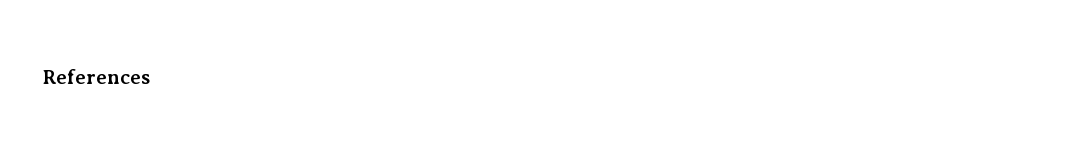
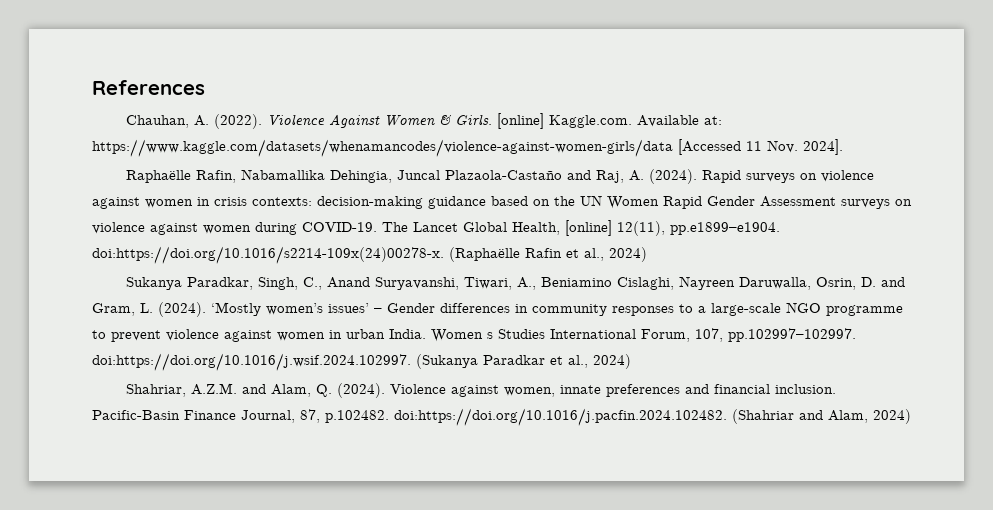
+ Chauhan, A. (2022). Violence Against Women & Girls. [online] Kaggle.com. Available at: https://www.kaggle.com/datasets/whenamancodes/violence-against-women-girls/data [Accessed 11 Nov. 2024].
+ Raphaëlle Rafin, Nabamallika Dehingia, Juncal Plazaola-Castaño and Raj, A. (2024). Rapid surveys on violence against women in crisis contexts: decision-making guidance based on the UN Women Rapid Gender Assessment surveys on violence against women during COVID-19. The Lancet Global Health, [online] 12(11), pp.e1899–e1904. doi:https://doi.org/10.1016/s2214-109x(24)00278-x. (Raphaëlle Rafin et al., 2024)
+ Sukanya Paradkar, Singh, C., Anand Suryavanshi, Tiwari, A., Beniamino Cislaghi, Nayreen Daruwalla, Osrin, D. and Gram, L. (2024). ‘Mostly women’s issues’ – Gender differences in community responses to a large-scale NGO programme to prevent violence against women in urban India. Women s Studies International Forum, 107, pp.102997–102997. doi:https://doi.org/10.1016/j.wsif.2024.102997. (Sukanya Paradkar et al., 2024)
+ Shahriar, A.Z.M. and Alam, Q. (2024). Violence against women, innate preferences and financial inclusion. Pacific-Basin Finance Journal, 87, p.102482. doi:https://doi.org/10.1016/j.pacfin.2024.102482. (Shahriar and Alam, 2024)

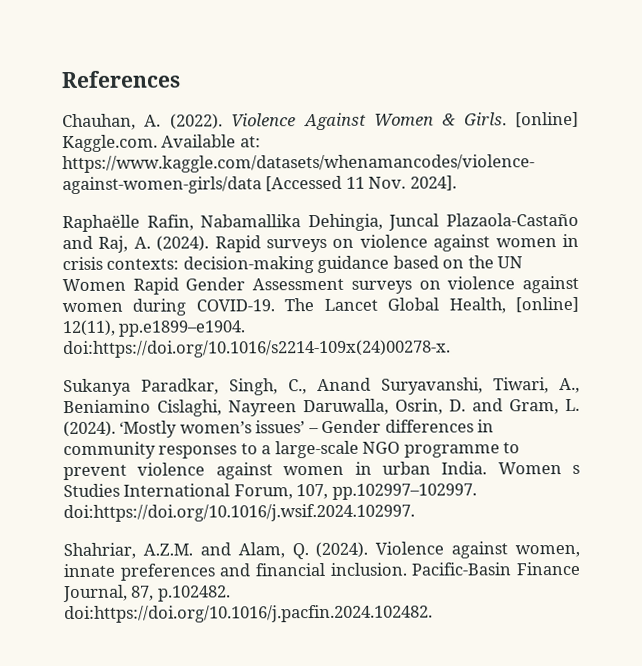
- The Lancet Global Health, [online] 12(11), pp.e1899–e1904. doi:https://doi.org/10.1016/s2214-109x(24)00278-x. (Raphaëlle Rafin et al., 2024)
+ The Lancet Global Health, [online] 12(11), pp.e1899–e1904. doi:https://doi.org/10.1016/s2214-109x(24)00278-x.
- Women s Studies International Forum, 107, pp.102997–102997. doi:https://doi.org/10.1016/j.wsif.2024.102997. (Sukanya Paradkar et al., 2024)
+ Women s Studies International Forum, 107, pp.102997–102997. doi:https://doi.org/10.1016/j.wsif.2024.102997.
- Pacific-Basin Finance Journal, 87, p.102482. doi:https://doi.org/10.1016/j.pacfin.2024.102482. (Shahriar and Alam, 2024)
+ Pacific-Basin Finance Journal, 87, p.102482. doi:https://doi.org/10.1016/j.pacfin.2024.102482.

